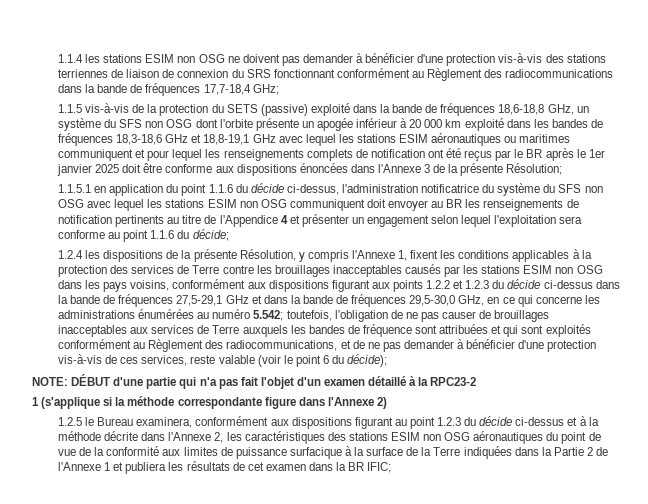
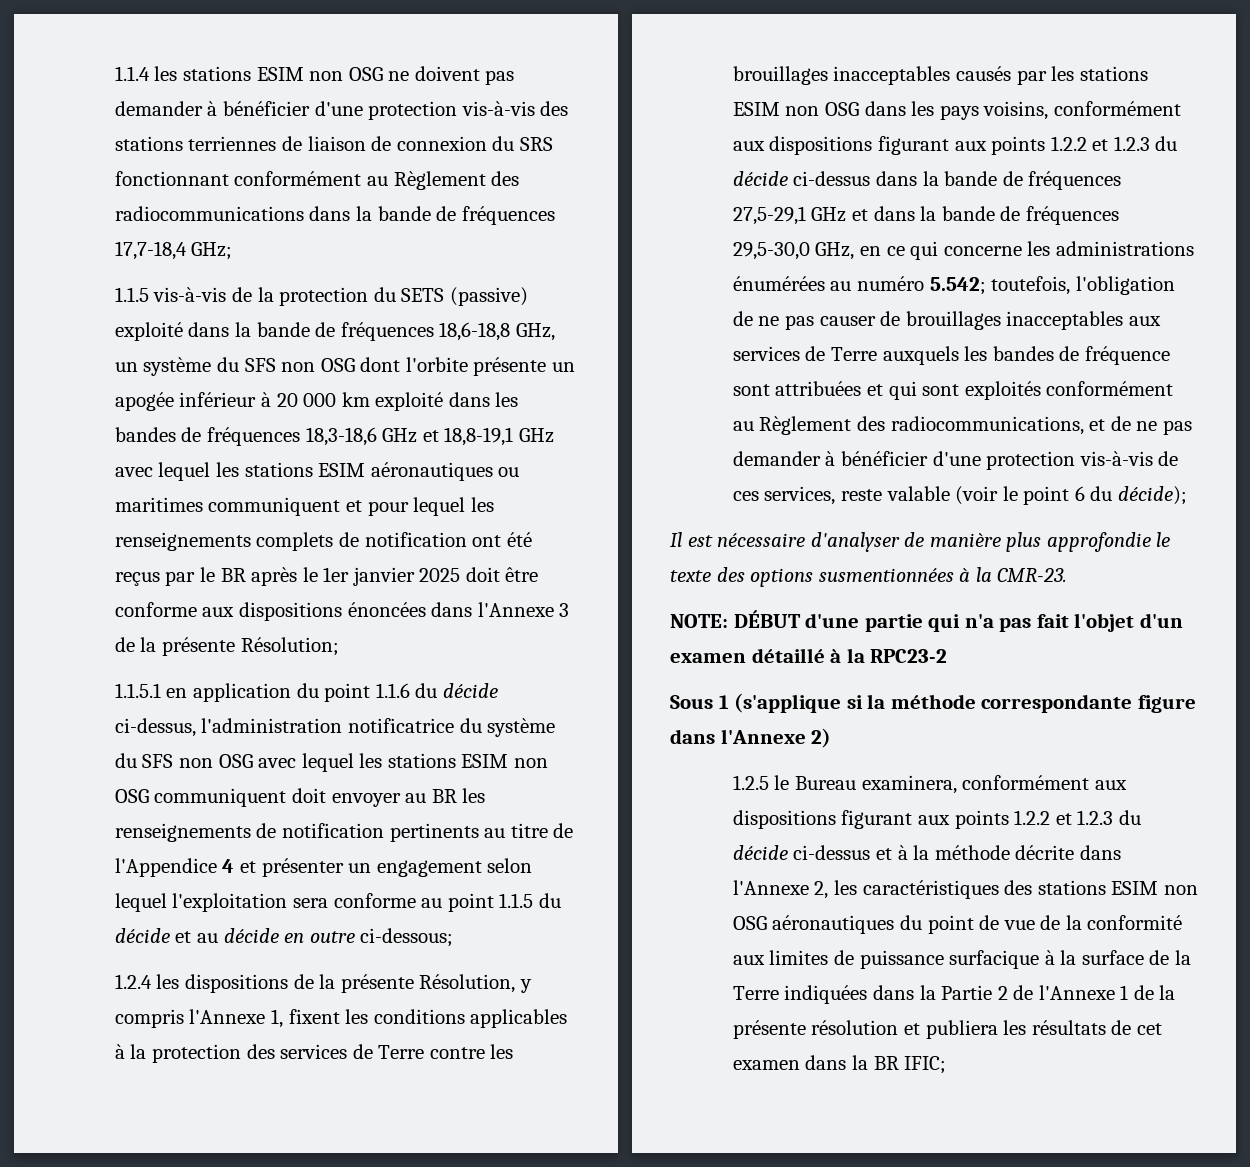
- 1.1.5.1 en application du point 1.1.6 du décide ci-dessus, l'administration notificatrice du système du SFS non OSG avec lequel les stations ESIM non OSG communiquent doit envoyer au BR les renseignements de notification pertinents au titre de l'Appendice 4 et présenter un engagement selon lequel l'exploitation sera conforme au point 1.1.6 du décide;
+ 1.1.5.1 en application du point 1.1.6 du décide ci-dessus, l'administration notificatrice du système du SFS non OSG avec lequel les stations ESIM non OSG communiquent doit envoyer au BR les renseignements de notification pertinents au titre de l'Appendice 4 et présenter un engagement selon lequel l'exploitation sera conforme au point 1.1.5 du décide et au décide en outre ci-dessous;
+ Il est nécessaire d'analyser de manière plus approfondie le texte des options susmentionnées à la CMR-23.
- 1 (s'applique si la méthode correspondante figure dans l'Annexe 2)
+ Sous 1 (s'applique si la méthode correspondante figure dans l'Annexe 2)
- 1.2.5 le Bureau examinera, conformément aux dispositions figurant au point 1.2.3 du décide ci-dessus et à la méthode décrite dans l'Annexe 2, les caractéristiques des stations ESIM non OSG aéronautiques du point de vue de la conformité aux limites de puissance surfacique à la surface de la Terre indiquées dans la Partie 2 de l'Annexe 1 et publiera les résultats de cet examen dans la BR IFIC;
+ 1.2.5 le Bureau examinera, conformément aux dispositions figurant aux points 1.2.2 et 1.2.3 du décide ci-dessus et à la méthode décrite dans l'Annexe 2, les caractéristiques des stations ESIM non OSG aéronautiques du point de vue de la conformité aux limites de puissance surfacique à la surface de la Terre indiquées dans la Partie 2 de l'Annexe 1 de la présente résolution et publiera les résultats de cet examen dans la BR IFIC;

